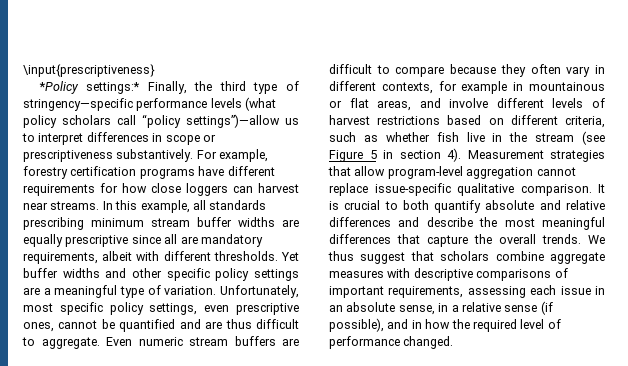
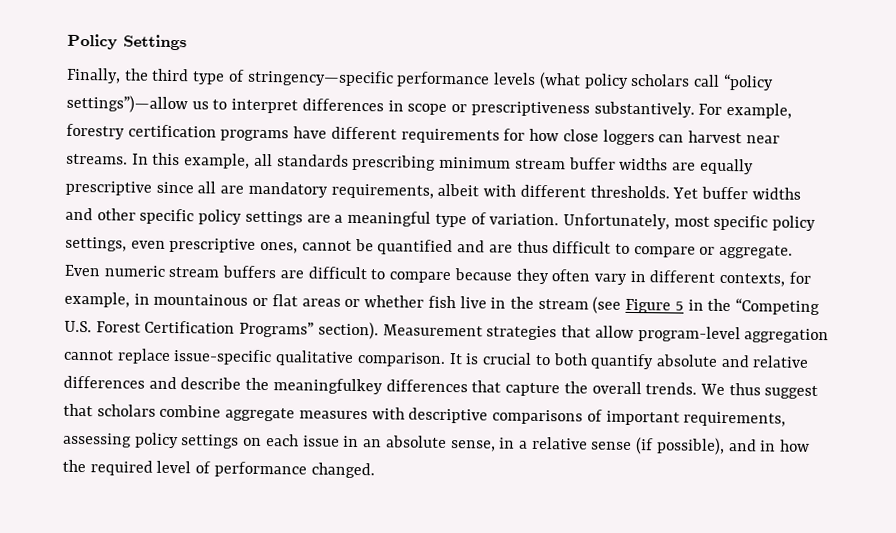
- \input{prescriptiveness}
- *Policy settings:* Finally, the third type of stringency—specific performance levels (what policy scholars call “policy settings”)—allow us to interpret differences in scope or prescriptiveness substantively.
+ Policy Settings
+ Finally, the third type of stringency—specific performance levels (what policy scholars call “policy settings”)—allow us to interpret differences in scope or prescriptiveness substantively.
- Unfortunately, most specific policy settings, even prescriptive ones, cannot be quantified and are thus difficult to aggregate.
+ Unfortunately, most specific policy settings, even prescriptive ones, cannot be quantified and are thus difficult to compare or aggregate.
- Even numeric stream buffers are difficult to compare because they often vary in different contexts, for example in mountainous or flat areas, and involve different levels of harvest restrictions based on different criteria, such as whether fish live in the stream (see Figure 5 in section 4).
+ Even numeric stream buffers are difficult to compare because they often vary in different contexts, for example, in mountainous or flat areas or whether fish live in the stream (see Figure 5 in the “Competing U.S. Forest Certification Programs” section).
- It is crucial to both quantify absolute and relative differences and describe the most meaningful differences that capture the overall trends.
+ It is crucial to both quantify absolute and relative differences and describe the meaningfulkey differences that capture the overall trends.
- We thus suggest that scholars combine aggregate measures with descriptive comparisons of important requirements, assessing each issue in an absolute sense, in a relative sense (if possible), and in how the required level of performance changed.
+ We thus suggest that scholars combine aggregate measures with descriptive comparisons of important requirements, assessing policy settings on each issue in an absolute sense, in a relative sense (if possible), and in how the required level of performance changed.

